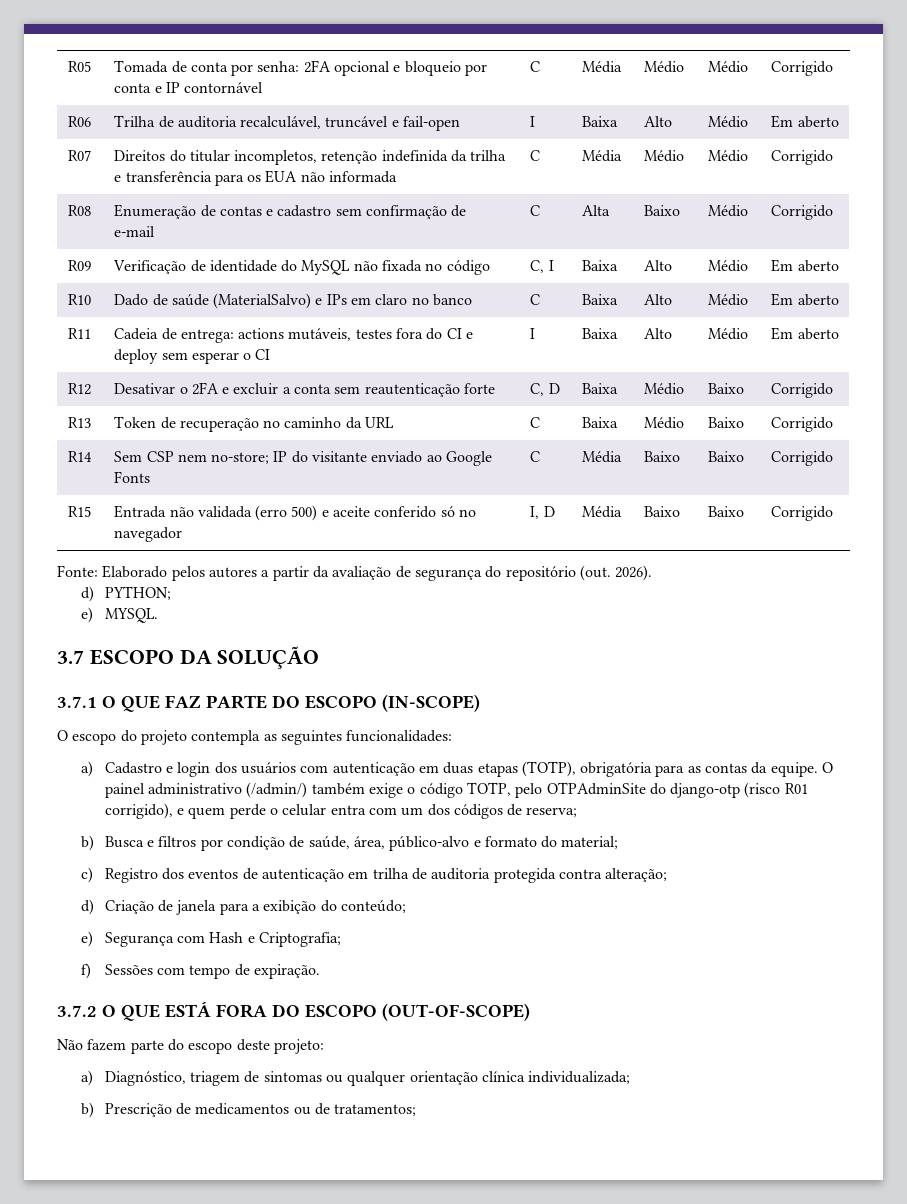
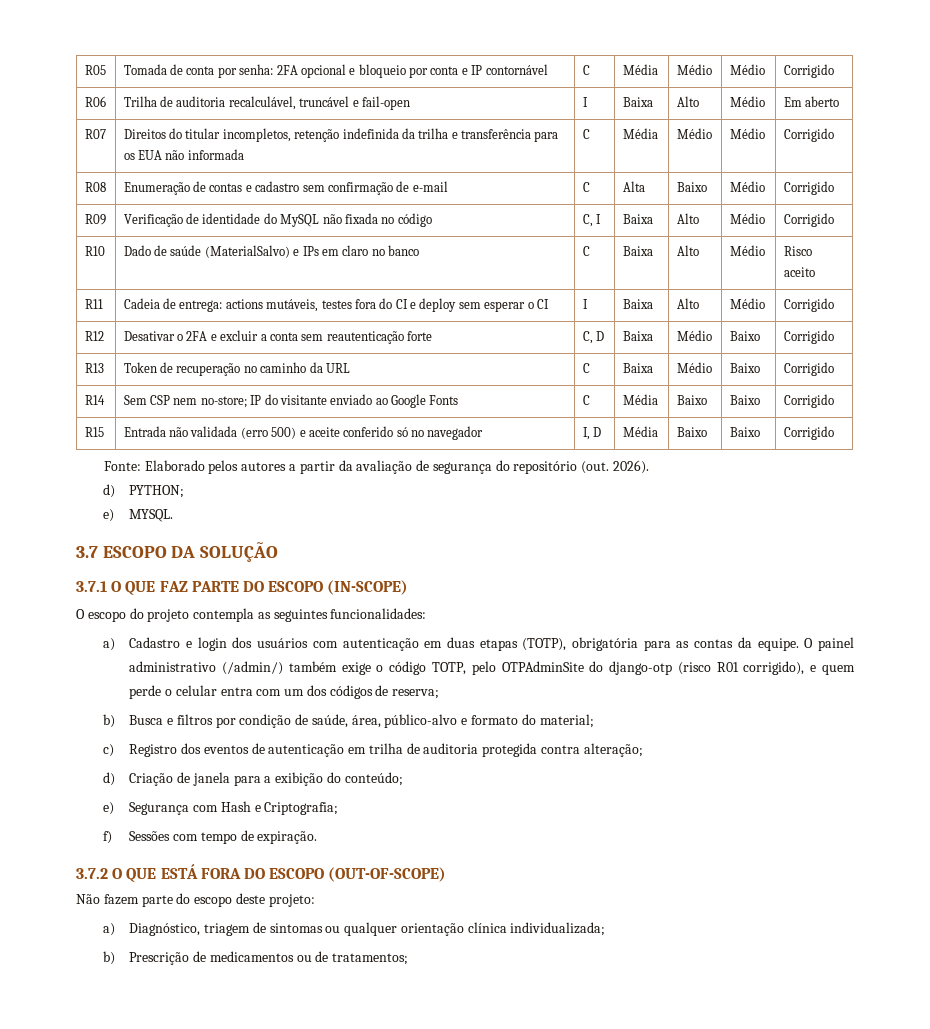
- R09 | Verificação de identidade do MySQL não fixada no código | C, I | Baixa | Alto | Médio | Em aberto
+ R09 | Verificação de identidade do MySQL não fixada no código | C, I | Baixa | Alto | Médio | Corrigido
- R10 | Dado de saúde (MaterialSalvo) e IPs em claro no banco | C | Baixa | Alto | Médio | Em aberto
+ R10 | Dado de saúde (MaterialSalvo) e IPs em claro no banco | C | Baixa | Alto | Médio | Risco aceito
- R11 | Cadeia de entrega: actions mutáveis, testes fora do CI e deploy sem esperar o CI | I | Baixa | Alto | Médio | Em aberto
+ R11 | Cadeia de entrega: actions mutáveis, testes fora do CI e deploy sem esperar o CI | I | Baixa | Alto | Médio | Corrigido

